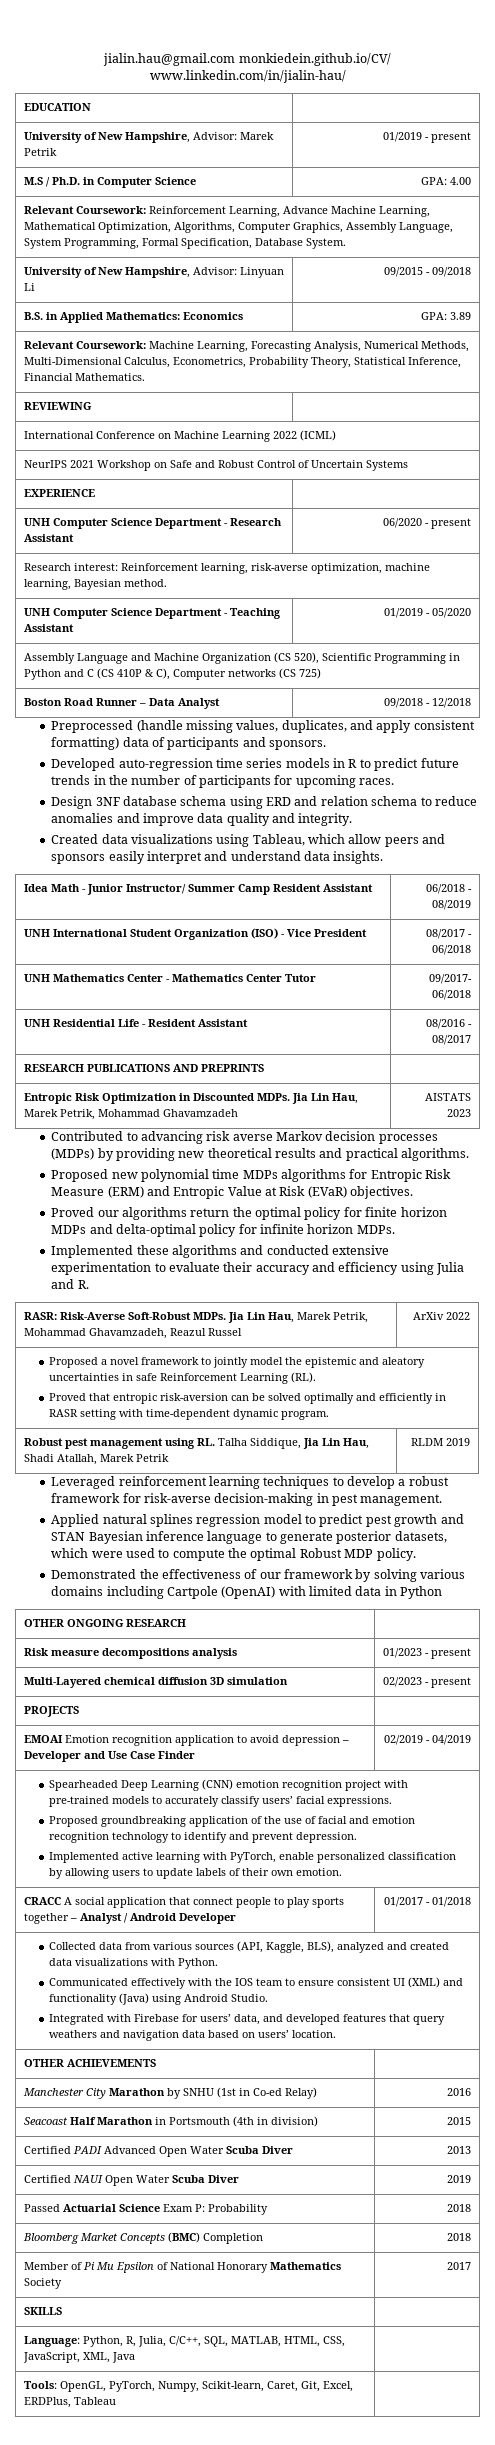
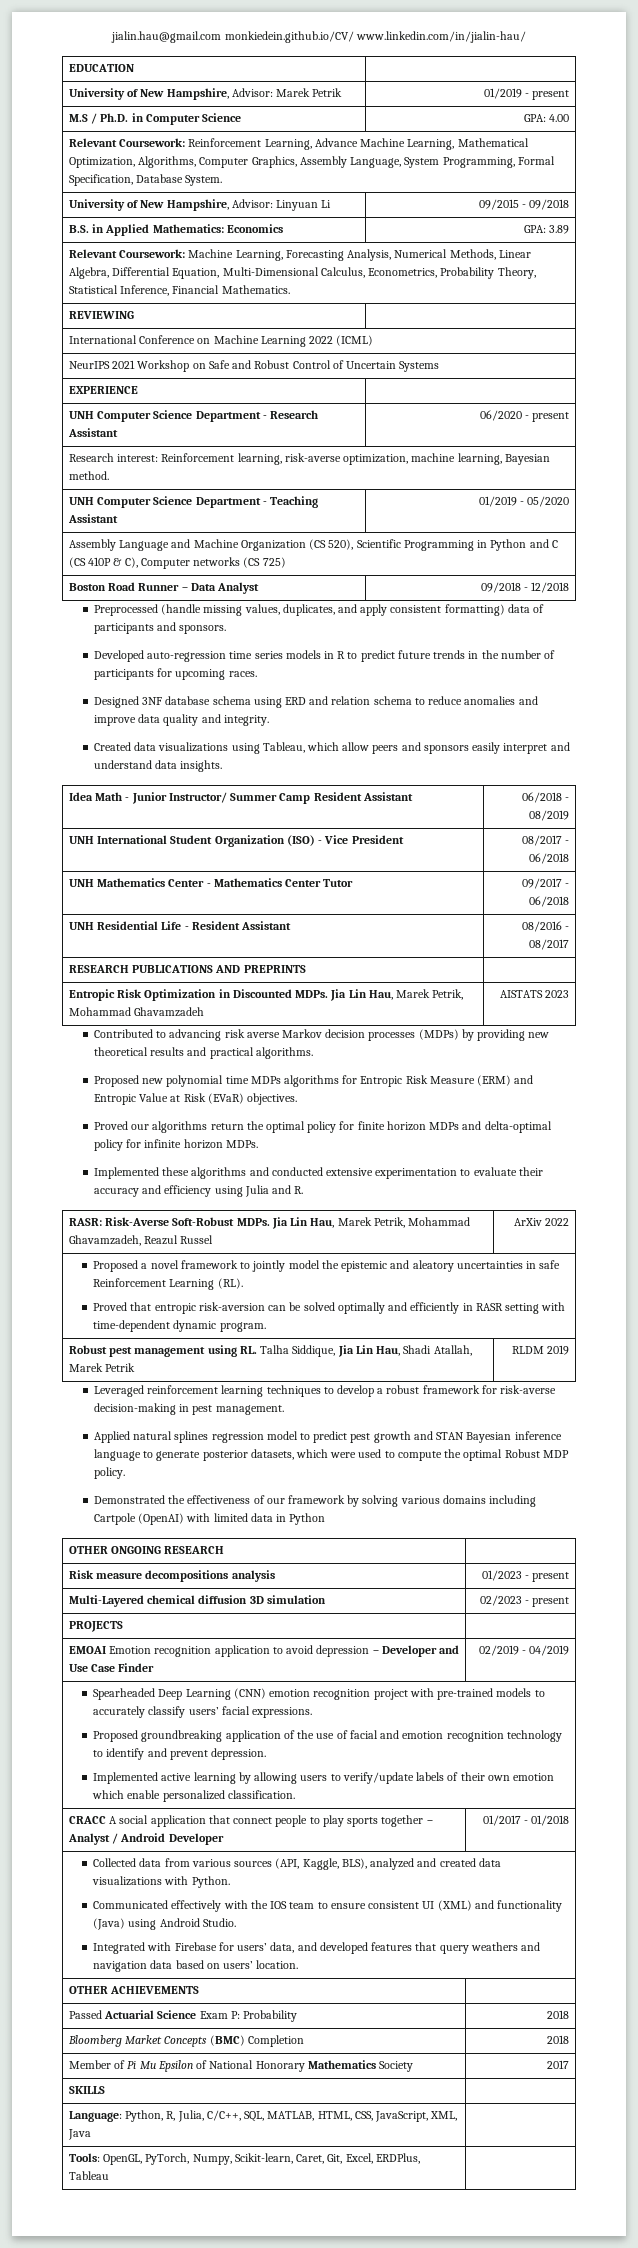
- Relevant Coursework: Machine Learning, Forecasting Analysis, Numerical Methods, Multi-Dimensional Calculus, Econometrics, Probability Theory, Statistical Inference, Financial Mathematics.
+ Relevant Coursework: Machine Learning, Forecasting Analysis, Numerical Methods, Linear Algebra, Differential Equation, Multi-Dimensional Calculus, Econometrics, Probability Theory, Statistical Inference, Financial Mathematics.
- Design 3NF database schema using ERD and relation schema to reduce anomalies and improve data quality and integrity.
+ Designed 3NF database schema using ERD and relation schema to reduce anomalies and improve data quality and integrity.
- UNH Mathematics Center - Mathematics Center Tutor | 09/2017- 06/2018
+ UNH Mathematics Center - Mathematics Center Tutor | 09/2017 - 06/2018
- Implemented active learning with PyTorch, enable personalized classification by allowing users to update labels of their own emotion.
+ Implemented active learning by allowing users to verify/update labels of their own emotion which enable personalized classification.
- Manchester City Marathon by SNHU (1st in Co-ed Relay) | 2016
- Seacoast Half Marathon in Portsmouth (4th in division) | 2015
- Certified PADI Advanced Open Water Scuba Diver | 2013
- Certified NAUI Open Water Scuba Diver | 2019

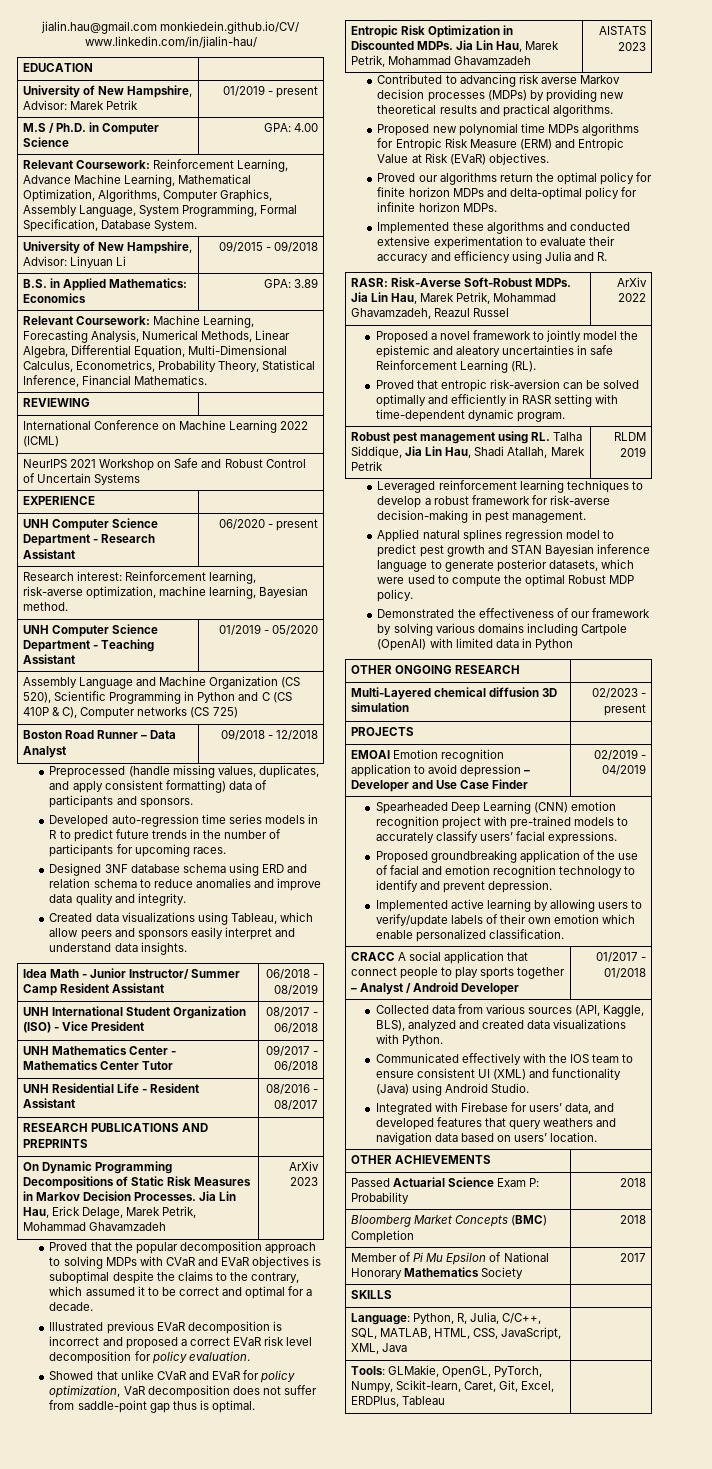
+ On Dynamic Programming Decompositions of Static Risk Measures in Markov Decision Processes. Jia Lin Hau, Erick Delage, Marek Petrik, Mohammad Ghavamzadeh | ArXiv 2023
+ Proved that the popular decomposition approach to solving MDPs with CVaR and EVaR objectives is suboptimal despite the claims to the contrary, which assumed it to be correct and optimal for a decade.
+ Illustrated previous EVaR decomposition is incorrect and proposed a correct EVaR risk level decomposition for policy evaluation.
+ Showed that unlike CVaR and EVaR for policy optimization, VaR decomposition does not suffer from saddle-point gap thus is optimal.
- Risk measure decompositions analysis | 01/2023 - present
- Tools: OpenGL, PyTorch, Numpy, Scikit-learn, Caret, Git, Excel, ERDPlus, Tableau |
+ Tools: GLMakie, OpenGL, PyTorch, Numpy, Scikit-learn, Caret, Git, Excel, ERDPlus, Tableau |

